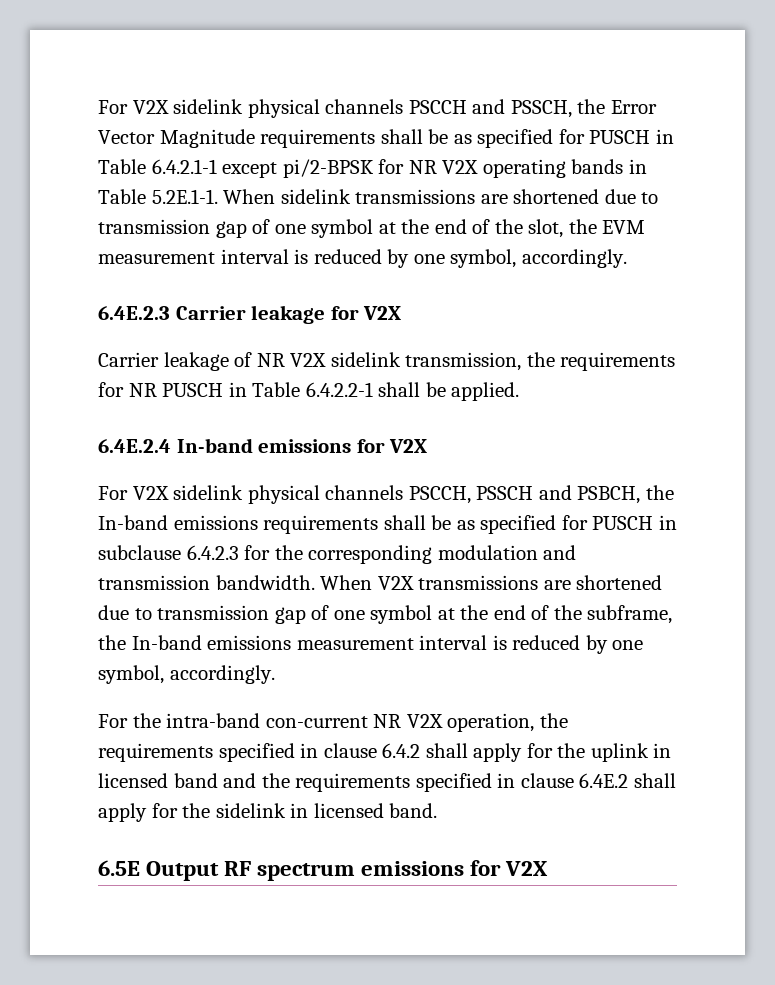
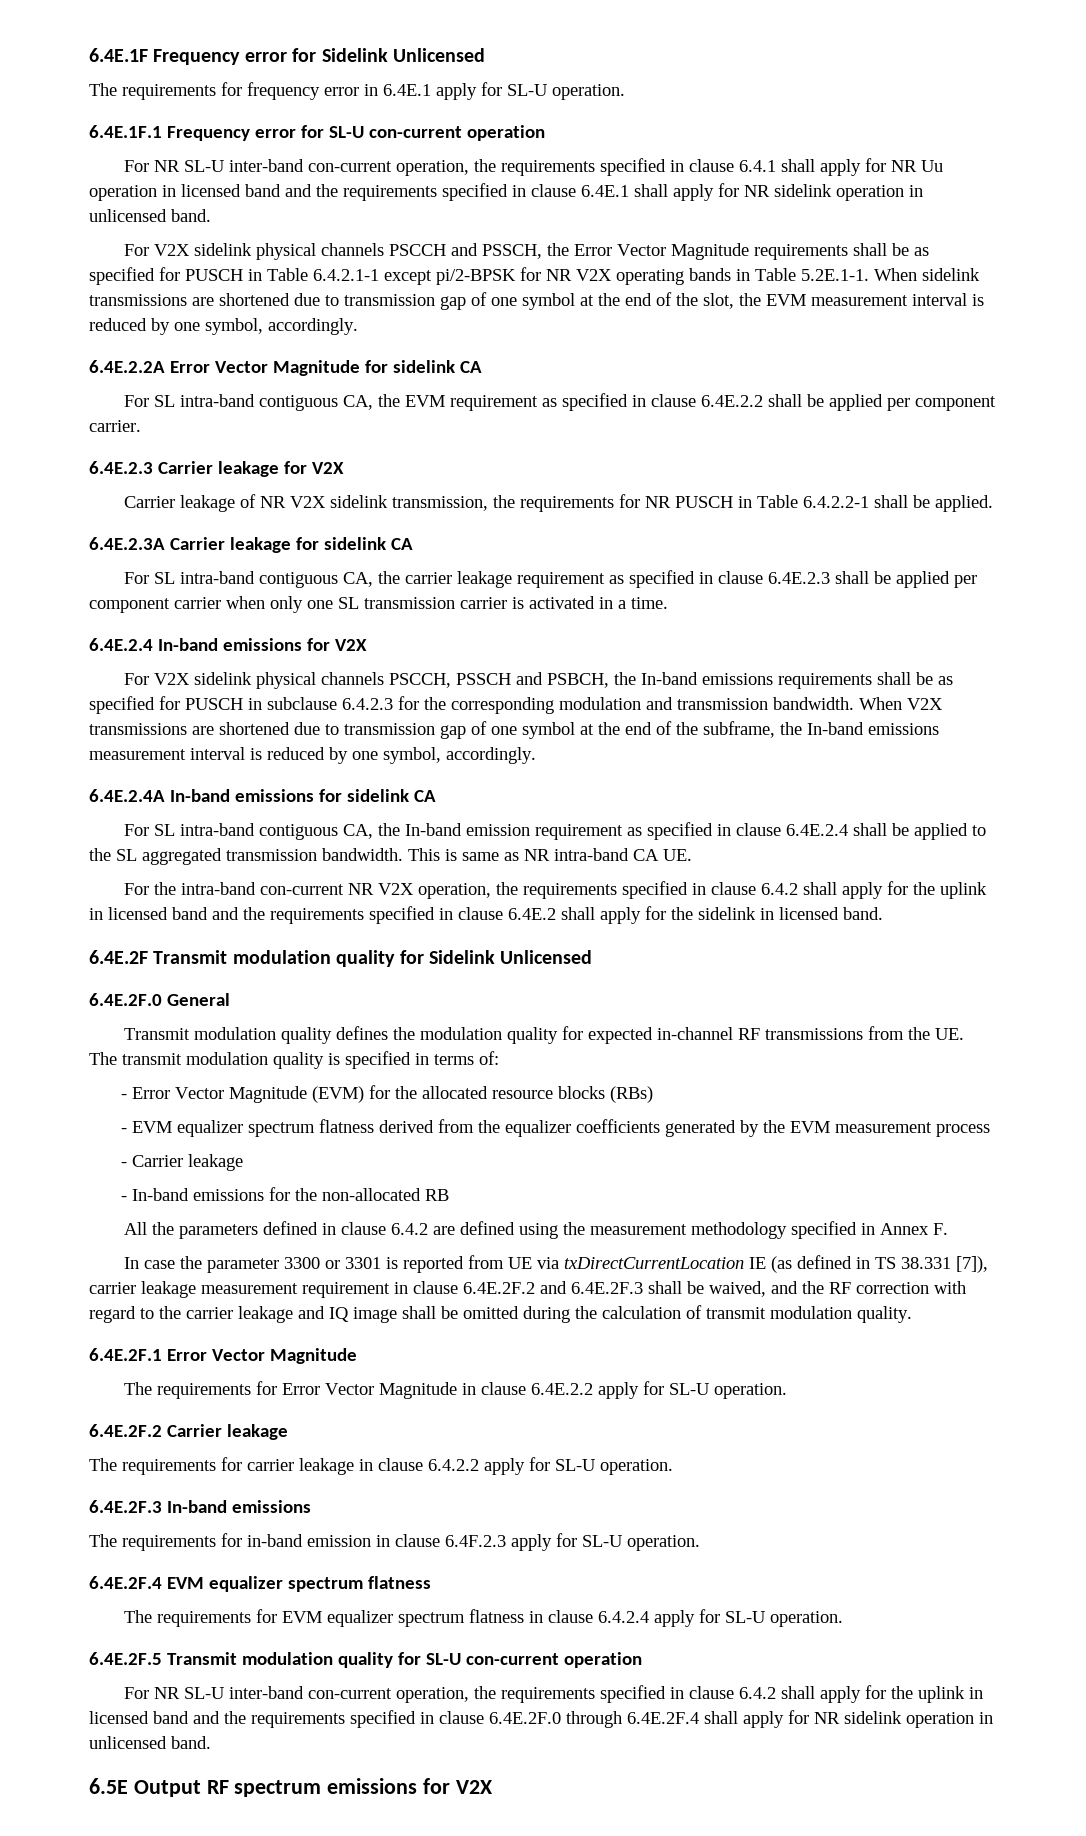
+ 6.4E.1F Frequency error for Sidelink Unlicensed
+ The requirements for frequency error in 6.4E.1 apply for SL-U operation.
+ 6.4E.1F.1 Frequency error for SL-U con-current operation
+ For NR SL-U inter-band con-current operation, the requirements specified in clause 6.4.1 shall apply for NR Uu operation in licensed band and the requirements specified in clause 6.4E.1 shall apply for NR sidelink operation in unlicensed band.
+ 6.4E.2.2A Error Vector Magnitude for sidelink CA
+ For SL intra-band contiguous CA, the EVM requirement as specified in clause 6.4E.2.2 shall be applied per component carrier.
+ 6.4E.2.3A Carrier leakage for sidelink CA
+ For SL intra-band contiguous CA, the carrier leakage requirement as specified in clause 6.4E.2.3 shall be applied per component carrier when only one SL transmission carrier is activated in a time.
+ 6.4E.2.4A In-band emissions for sidelink CA
+ For SL intra-band contiguous CA, the In-band emission requirement as specified in clause 6.4E.2.4 shall be applied to the SL aggregated transmission bandwidth. This is same as NR intra-band CA UE.
+ 6.4E.2F Transmit modulation quality for Sidelink Unlicensed
+ 6.4E.2F.0 General
+ Transmit modulation quality defines the modulation quality for expected in-channel RF transmissions from the UE. The transmit modulation quality is specified in terms of:
+ - Error Vector Magnitude (EVM) for the allocated resource blocks (RBs)
+ - EVM equalizer spectrum flatness derived from the equalizer coefficients generated by the EVM measurement process
+ - Carrier leakage
+ - In-band emissions for the non-allocated RB
+ All the parameters defined in clause 6.4.2 are defined using the measurement methodology specified in Annex F.
+ In case the parameter 3300 or 3301 is reported from UE via txDirectCurrentLocation IE (as defined in TS 38.331 [7]), carrier leakage measurement requirement in clause 6.4E.2F.2 and 6.4E.2F.3 shall be waived, and the RF correction with regard to the carrier leakage and IQ image shall be omitted during the calculation of transmit modulation quality.
+ 6.4E.2F.1 Error Vector Magnitude
+ The requirements for Error Vector Magnitude in clause 6.4E.2.2 apply for SL-U operation.
+ 6.4E.2F.2 Carrier leakage
+ The requirements for carrier leakage in clause 6.4.2.2 apply for SL-U operation.
+ 6.4E.2F.3 In-band emissions
+ The requirements for in-band emission in clause 6.4F.2.3 apply for SL-U operation.
+ 6.4E.2F.4 EVM equalizer spectrum flatness
+ The requirements for EVM equalizer spectrum flatness in clause 6.4.2.4 apply for SL-U operation.
+ 6.4E.2F.5 Transmit modulation quality for SL-U con-current operation
+ For NR SL-U inter-band con-current operation, the requirements specified in clause 6.4.2 shall apply for the uplink in licensed band and the requirements specified in clause 6.4E.2F.0 through 6.4E.2F.4 shall apply for NR sidelink operation in unlicensed band.

